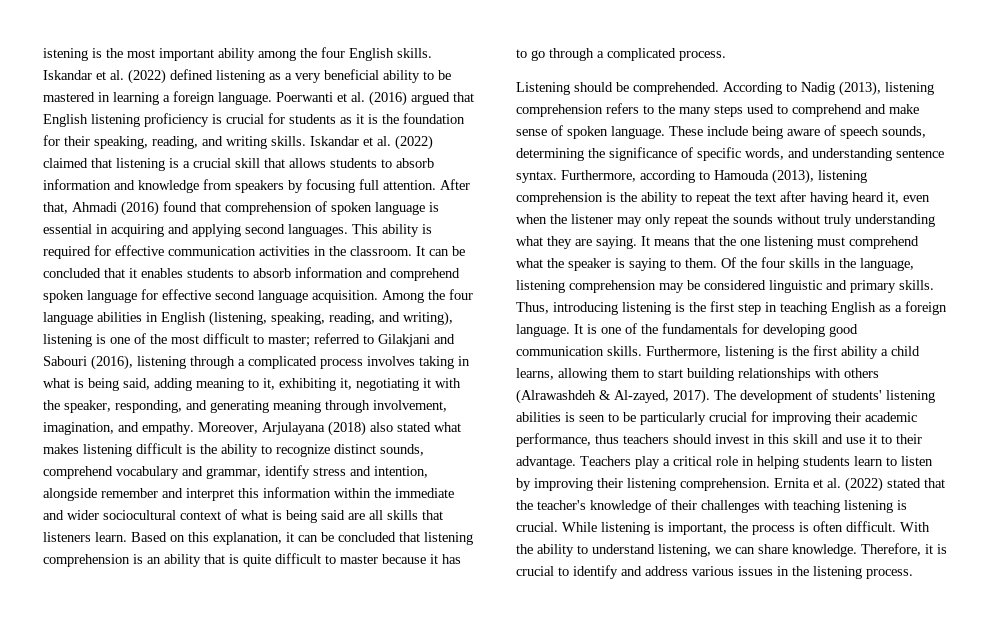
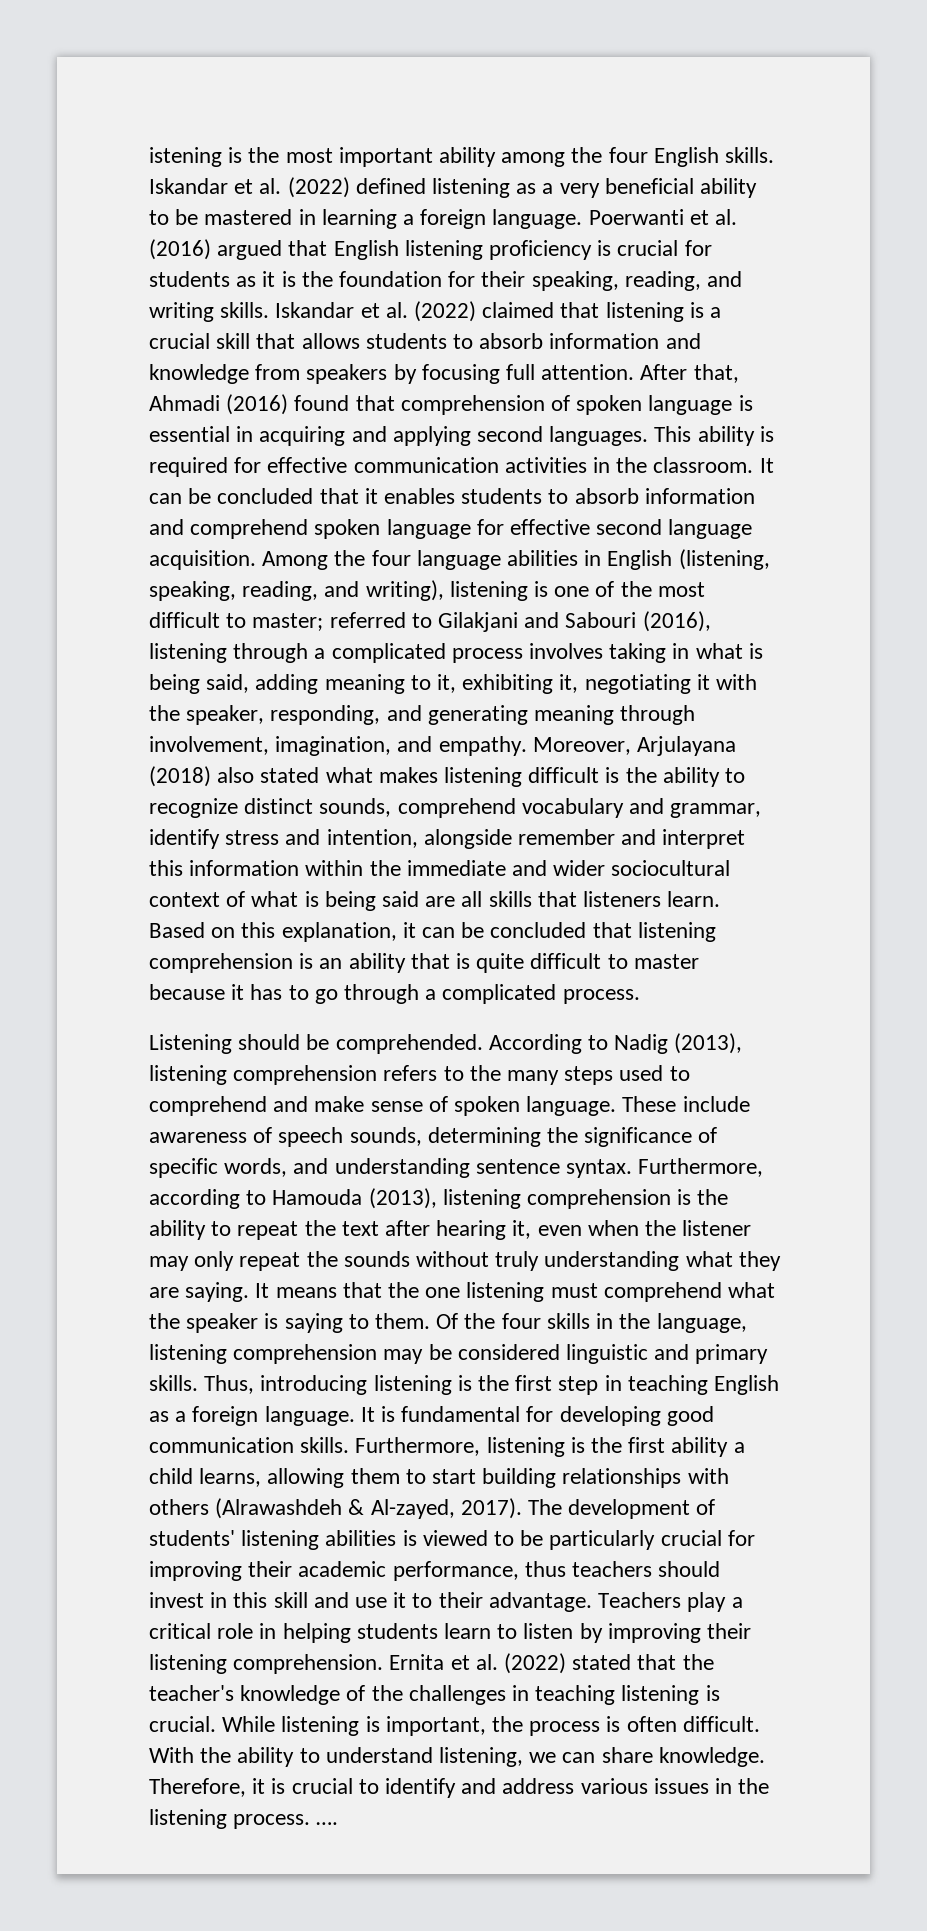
- These include being aware of speech sounds, determining the significance of specific words, and understanding sentence syntax.
+ These include awareness of speech sounds, determining the significance of specific words, and understanding sentence syntax.
- Furthermore, according to Hamouda (2013), listening comprehension is the ability to repeat the text after having heard it, even when the listener may only repeat the sounds without truly understanding what they are saying.
+ Furthermore, according to Hamouda (2013), listening comprehension is the ability to repeat the text after hearing it, even when the listener may only repeat the sounds without truly understanding what they are saying.
- It is one of the fundamentals for developing good communication skills.
+ It is fundamental for developing good communication skills.
- The development of students' listening abilities is seen to be particularly crucial for improving their academic performance, thus teachers should invest in this skill and use it to their advantage.
+ The development of students' listening abilities is viewed to be particularly crucial for improving their academic performance, thus teachers should invest in this skill and use it to their advantage.
- Ernita et al. (2022) stated that the teacher's knowledge of their challenges with teaching listening is crucial.
+ Ernita et al. (2022) stated that the teacher's knowledge of the challenges in teaching listening is crucial.
+ ….

